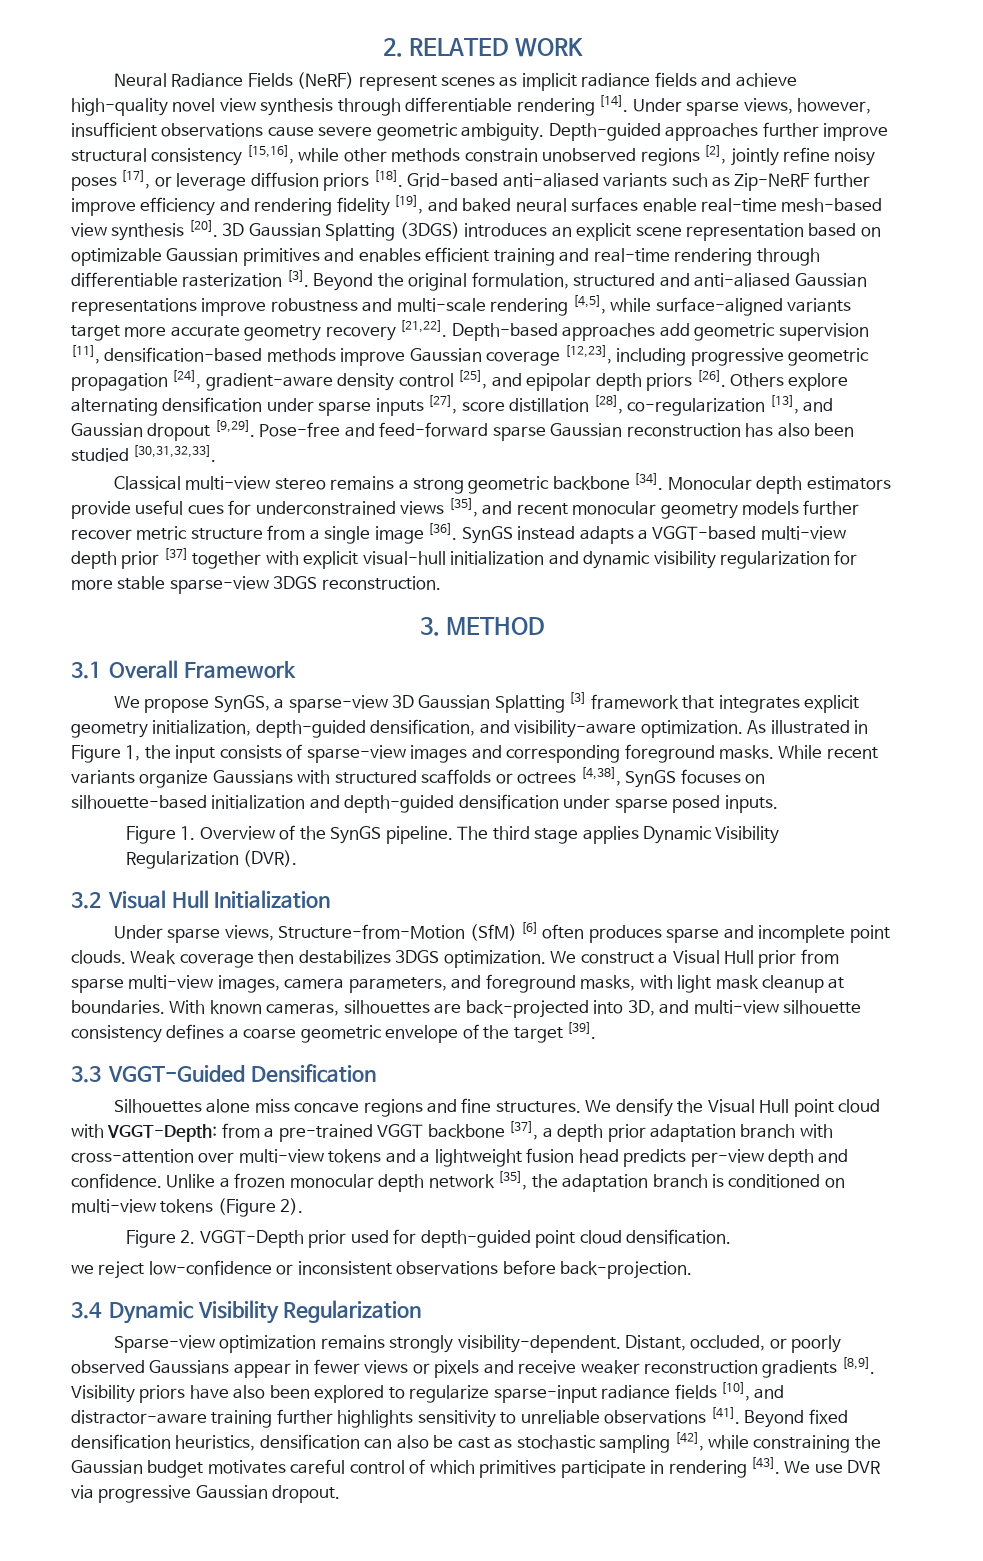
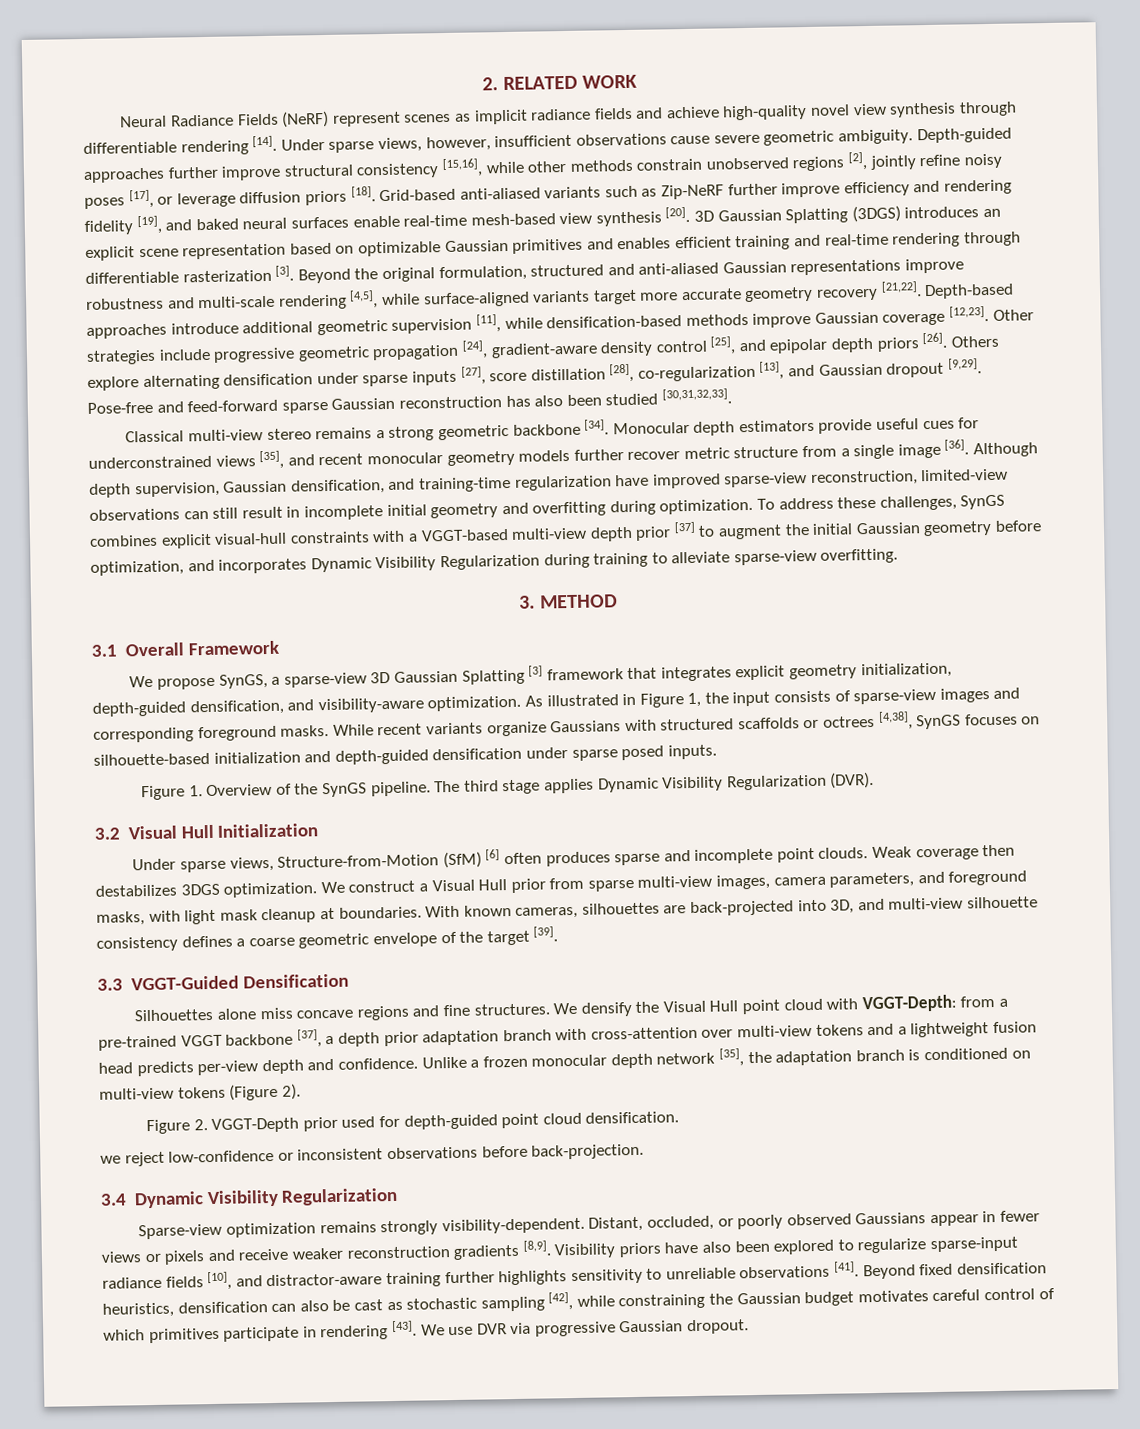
- Depth-based approaches add geometric supervision [11], densification-based methods improve Gaussian coverage [12,23], including progressive geometric propagation [24], gradient-aware density control [25], and epipolar depth priors [26].
+ Depth-based approaches introduce additional geometric supervision [11], while densification-based methods improve Gaussian coverage [12,23]. Other strategies include progressive geometric propagation [24], gradient-aware density control [25], and epipolar depth priors [26].
- SynGS instead adapts a VGGT-based multi-view depth prior [37] together with explicit visual-hull initialization and dynamic visibility regularization for more stable sparse-view 3DGS reconstruction.
+ Although depth supervision, Gaussian densification, and training-time regularization have improved sparse-view reconstruction, limited-view observations can still result in incomplete initial geometry and overfitting during optimization. To address these challenges, SynGS combines explicit visual-hull constraints with a VGGT-based multi-view depth prior [37] to augment the initial Gaussian geometry before optimization, and incorporates Dynamic Visibility Regularization during training to alleviate sparse-view overfitting.

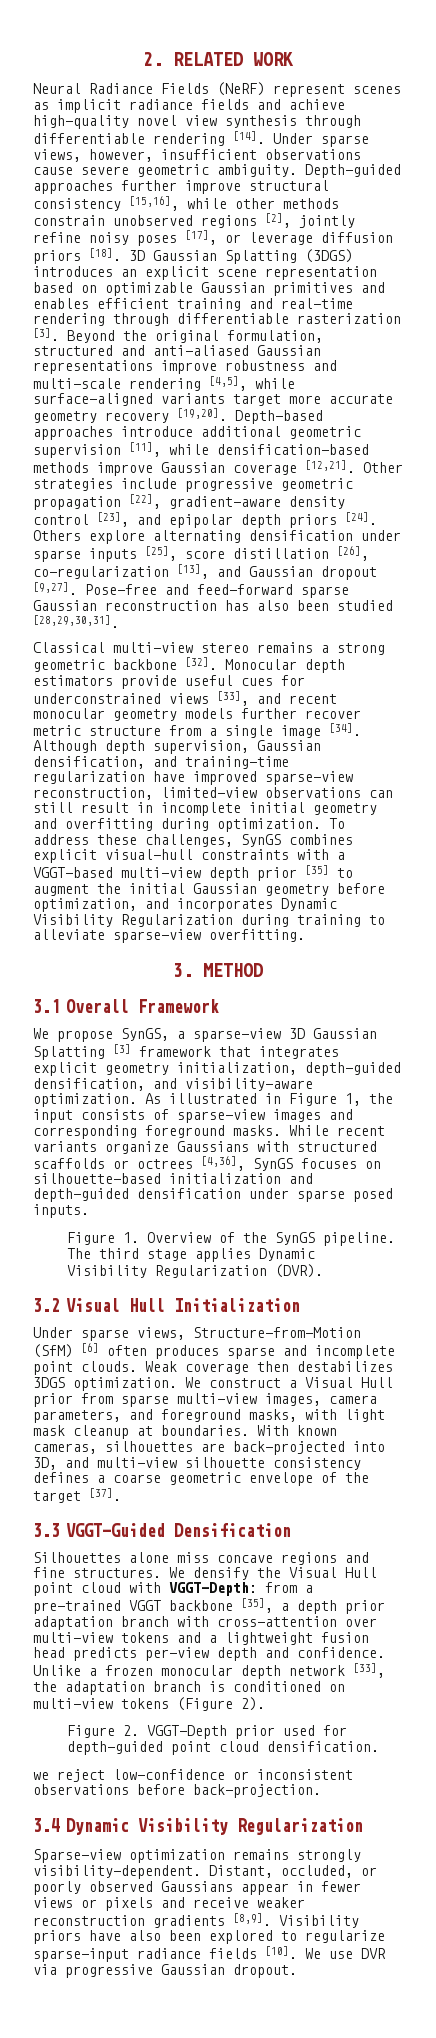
- Grid-based anti-aliased variants such as Zip-NeRF further improve efficiency and rendering fidelity [19], and baked neural surfaces enable real-time mesh-based view synthesis [20].
- Beyond the original formulation, structured and anti-aliased Gaussian representations improve robustness and multi-scale rendering [4,5], while surface-aligned variants target more accurate geometry recovery [21,22].
+ Beyond the original formulation, structured and anti-aliased Gaussian representations improve robustness and multi-scale rendering [4,5], while surface-aligned variants target more accurate geometry recovery [19,20].
- Depth-based approaches introduce additional geometric supervision [11], while densification-based methods improve Gaussian coverage [12,23].
+ Depth-based approaches introduce additional geometric supervision [11], while densification-based methods improve Gaussian coverage [12,21].
- Other strategies include progressive geometric propagation [24], gradient-aware density control [25], and epipolar depth priors [26].
+ Other strategies include progressive geometric propagation [22], gradient-aware density control [23], and epipolar depth priors [24].
- Others explore alternating densification under sparse inputs [27], score distillation [28], co-regularization [13], and Gaussian dropout [9,29].
+ Others explore alternating densification under sparse inputs [25], score distillation [26], co-regularization [13], and Gaussian dropout [9,27].
- Pose-free and feed-forward sparse Gaussian reconstruction has also been studied [30,31,32,33].
+ Pose-free and feed-forward sparse Gaussian reconstruction has also been studied [28,29,30,31].
- Classical multi-view stereo remains a strong geometric backbone [34].
+ Classical multi-view stereo remains a strong geometric backbone [32].
- Monocular depth estimators provide useful cues for underconstrained views [35], and recent monocular geometry models further recover metric structure from a single image [36].
+ Monocular depth estimators provide useful cues for underconstrained views [33], and recent monocular geometry models further recover metric structure from a single image [34].
- To address these challenges, SynGS combines explicit visual-hull constraints with a VGGT-based multi-view depth prior [37] to augment the initial Gaussian geometry before optimization, and incorporates Dynamic Visibility Regularization during training to alleviate sparse-view overfitting.
+ To address these challenges, SynGS combines explicit visual-hull constraints with a VGGT-based multi-view depth prior [35] to augment the initial Gaussian geometry before optimization, and incorporates Dynamic Visibility Regularization during training to alleviate sparse-view overfitting.
- While recent variants organize Gaussians with structured scaffolds or octrees [4,38], SynGS focuses on silhouette-based initialization and depth-guided densification under sparse posed inputs.
+ While recent variants organize Gaussians with structured scaffolds or octrees [4,36], SynGS focuses on silhouette-based initialization and depth-guided densification under sparse posed inputs.
- With known cameras, silhouettes are back-projected into 3D, and multi-view silhouette consistency defines a coarse geometric envelope of the target [39].
+ With known cameras, silhouettes are back-projected into 3D, and multi-view silhouette consistency defines a coarse geometric envelope of the target [37].
- We densify the Visual Hull point cloud with VGGT-Depth: from a pre-trained VGGT backbone [37], a depth prior adaptation branch with cross-attention over multi-view tokens and a lightweight fusion head predicts per-view depth and confidence.
+ We densify the Visual Hull point cloud with VGGT-Depth: from a pre-trained VGGT backbone [35], a depth prior adaptation branch with cross-attention over multi-view tokens and a lightweight fusion head predicts per-view depth and confidence.
- Unlike a frozen monocular depth network [35], the adaptation branch is conditioned on multi-view tokens (Figure 2).
+ Unlike a frozen monocular depth network [33], the adaptation branch is conditioned on multi-view tokens (Figure 2).
- Visibility priors have also been explored to regularize sparse-input radiance fields [10], and distractor-aware training further highlights sensitivity to unreliable observations [41]. Beyond fixed densification heuristics, densification can also be cast as stochastic sampling [42], while constraining the Gaussian budget motivates careful control of which primitives participate in rendering [43].
+ Visibility priors have also been explored to regularize sparse-input radiance fields [10].

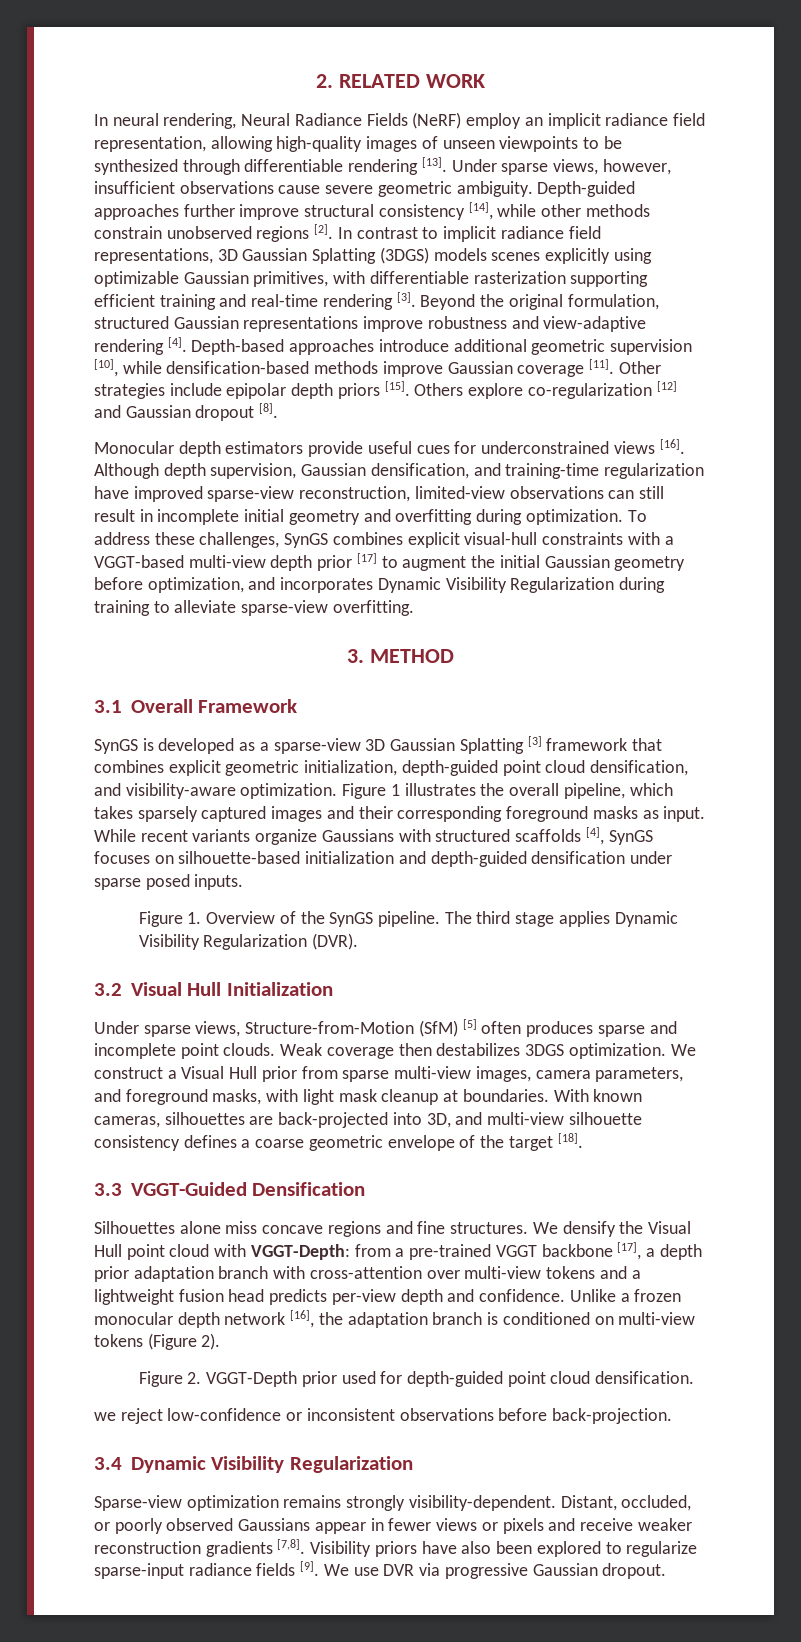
- Neural Radiance Fields (NeRF) represent scenes as implicit radiance fields and achieve high-quality novel view synthesis through differentiable rendering [14].
+ In neural rendering, Neural Radiance Fields (NeRF) employ an implicit radiance field representation, allowing high-quality images of unseen viewpoints to be synthesized through differentiable rendering [13].
- Depth-guided approaches further improve structural consistency [15,16], while other methods constrain unobserved regions [2], jointly refine noisy poses [17], or leverage diffusion priors [18]. 3D Gaussian Splatting (3DGS) introduces an explicit scene representation based on optimizable Gaussian primitives and enables efficient training and real-time rendering through differentiable rasterization [3].
+ Depth-guided approaches further improve structural consistency [14], while other methods constrain unobserved regions [2]. In contrast to implicit radiance field representations, 3D Gaussian Splatting (3DGS) models scenes explicitly using optimizable Gaussian primitives, with differentiable rasterization supporting efficient training and real-time rendering [3].
- Beyond the original formulation, structured and anti-aliased Gaussian representations improve robustness and multi-scale rendering [4,5], while surface-aligned variants target more accurate geometry recovery [19,20].
+ Beyond the original formulation, structured Gaussian representations improve robustness and view-adaptive rendering [4].
- Depth-based approaches introduce additional geometric supervision [11], while densification-based methods improve Gaussian coverage [12,21].
+ Depth-based approaches introduce additional geometric supervision [10], while densification-based methods improve Gaussian coverage [11].
- Other strategies include progressive geometric propagation [22], gradient-aware density control [23], and epipolar depth priors [24].
+ Other strategies include epipolar depth priors [15].
- Others explore alternating densification under sparse inputs [25], score distillation [26], co-regularization [13], and Gaussian dropout [9,27]. Pose-free and feed-forward sparse Gaussian reconstruction has also been studied [28,29,30,31].
- Classical multi-view stereo remains a strong geometric backbone [32]. Monocular depth estimators provide useful cues for underconstrained views [33], and recent monocular geometry models further recover metric structure from a single image [34].
+ Others explore co-regularization [12] and Gaussian dropout [8].
+ Monocular depth estimators provide useful cues for underconstrained views [16].
- To address these challenges, SynGS combines explicit visual-hull constraints with a VGGT-based multi-view depth prior [35] to augment the initial Gaussian geometry before optimization, and incorporates Dynamic Visibility Regularization during training to alleviate sparse-view overfitting.
+ To address these challenges, SynGS combines explicit visual-hull constraints with a VGGT-based multi-view depth prior [17] to augment the initial Gaussian geometry before optimization, and incorporates Dynamic Visibility Regularization during training to alleviate sparse-view overfitting.
- We propose SynGS, a sparse-view 3D Gaussian Splatting [3] framework that integrates explicit geometry initialization, depth-guided densification, and visibility-aware optimization. As illustrated in Figure 1, the input consists of sparse-view images and corresponding foreground masks.
+ SynGS is developed as a sparse-view 3D Gaussian Splatting [3] framework that combines explicit geometric initialization, depth-guided point cloud densification, and visibility-aware optimization. Figure 1 illustrates the overall pipeline, which takes sparsely captured images and their corresponding foreground masks as input.
- While recent variants organize Gaussians with structured scaffolds or octrees [4,36], SynGS focuses on silhouette-based initialization and depth-guided densification under sparse posed inputs.
+ While recent variants organize Gaussians with structured scaffolds [4], SynGS focuses on silhouette-based initialization and depth-guided densification under sparse posed inputs.
- Under sparse views, Structure-from-Motion (SfM) [6] often produces sparse and incomplete point clouds.
+ Under sparse views, Structure-from-Motion (SfM) [5] often produces sparse and incomplete point clouds.
- With known cameras, silhouettes are back-projected into 3D, and multi-view silhouette consistency defines a coarse geometric envelope of the target [37].
+ With known cameras, silhouettes are back-projected into 3D, and multi-view silhouette consistency defines a coarse geometric envelope of the target [18].
- We densify the Visual Hull point cloud with VGGT-Depth: from a pre-trained VGGT backbone [35], a depth prior adaptation branch with cross-attention over multi-view tokens and a lightweight fusion head predicts per-view depth and confidence.
+ We densify the Visual Hull point cloud with VGGT-Depth: from a pre-trained VGGT backbone [17], a depth prior adaptation branch with cross-attention over multi-view tokens and a lightweight fusion head predicts per-view depth and confidence.
- Unlike a frozen monocular depth network [33], the adaptation branch is conditioned on multi-view tokens (Figure 2).
+ Unlike a frozen monocular depth network [16], the adaptation branch is conditioned on multi-view tokens (Figure 2).
- Distant, occluded, or poorly observed Gaussians appear in fewer views or pixels and receive weaker reconstruction gradients [8,9].
+ Distant, occluded, or poorly observed Gaussians appear in fewer views or pixels and receive weaker reconstruction gradients [7,8].
- Visibility priors have also been explored to regularize sparse-input radiance fields [10].
+ Visibility priors have also been explored to regularize sparse-input radiance fields [9].

